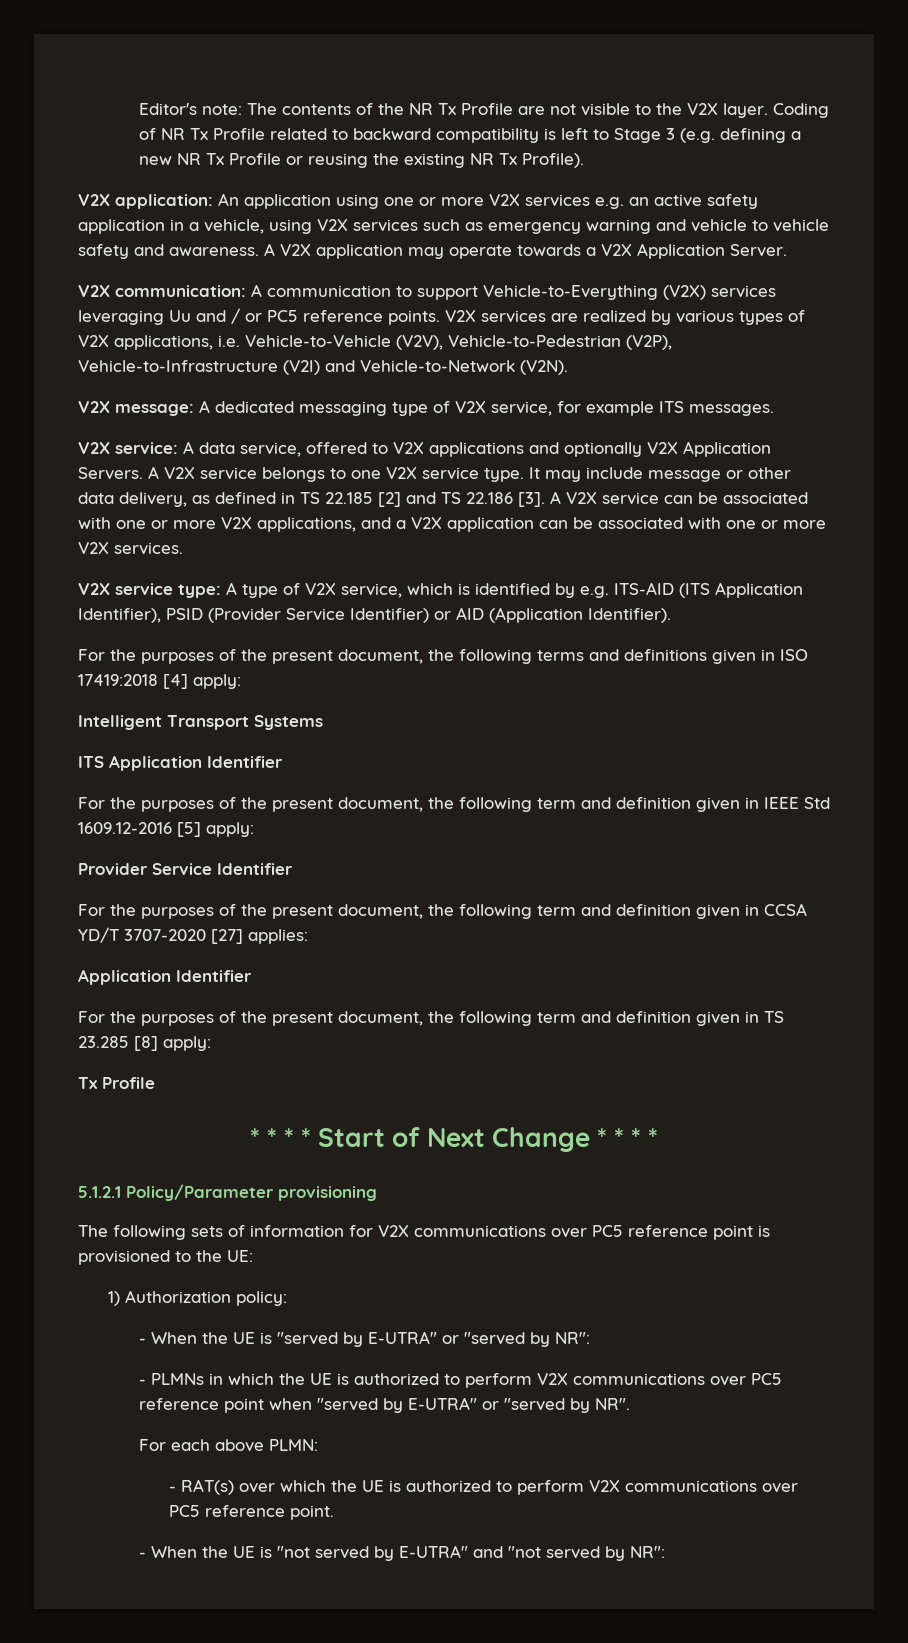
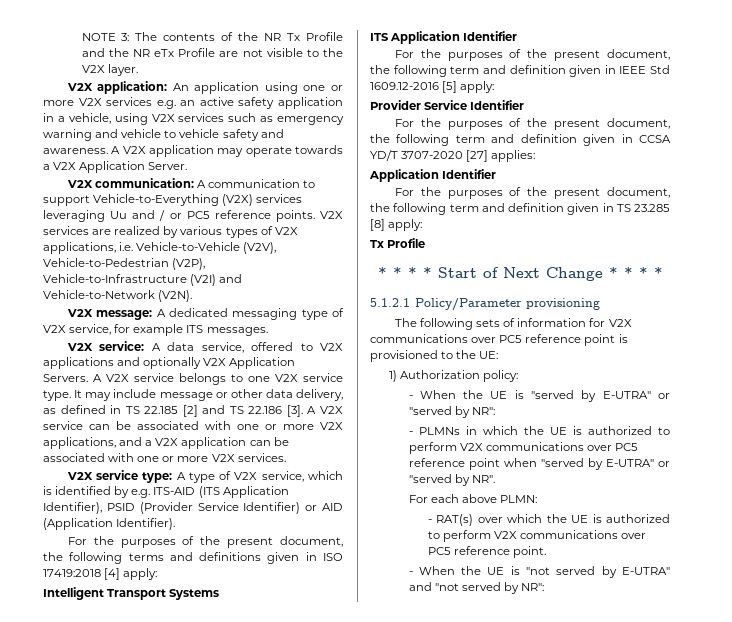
- Editor's note: The contents of the NR Tx Profile are not visible to the V2X layer. Coding of NR Tx Profile related to backward compatibility is left to Stage 3 (e.g. defining a new NR Tx Profile or reusing the existing NR Tx Profile).
+ NOTE 3: The contents of the NR Tx Profile and the NR eTx Profile are not visible to the V2X layer.

